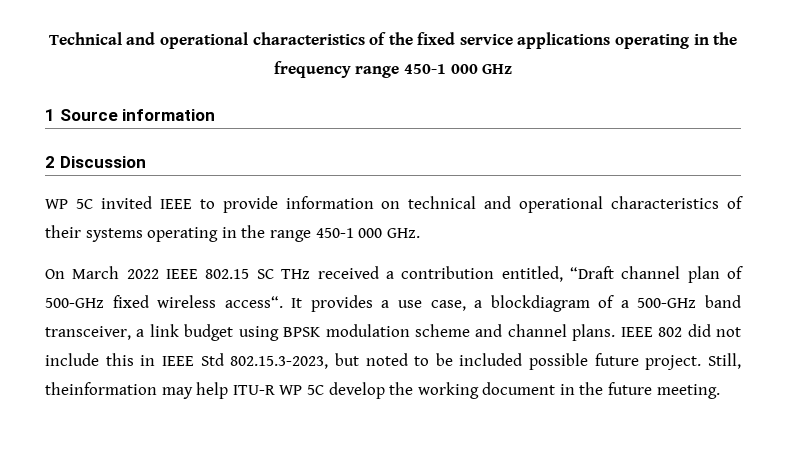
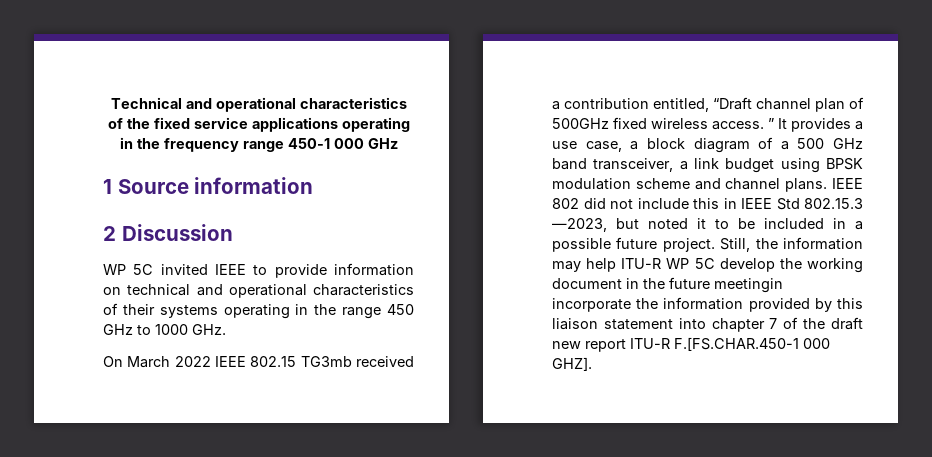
- WP 5C invited IEEE to provide information on technical and operational characteristics of their systems operating in the range 450-1 000 GHz.
+ WP 5C invited IEEE to provide information on technical and operational characteristics of their systems operating in the range 450 GHz to 1000 GHz.
- On March 2022 IEEE 802.15 SC THz received a contribution entitled, “Draft channel plan of 500-GHz fixed wireless access“. It provides a use case, a blockdiagram of a 500-GHz band transceiver, a link budget using BPSK modulation scheme and channel plans.
+ On March 2022 IEEE 802.15 TG3mb received a contribution entitled, “Draft channel plan of 500GHz fixed wireless access. ” It provides a use case, a block diagram of a 500 GHz band transceiver, a link budget using BPSK modulation scheme and channel plans.
- IEEE 802 did not include this in IEEE Std 802.15.3-2023, but noted to be included possible future project.
+ IEEE 802 did not include this in IEEE Std 802.15.3 —2023, but noted it to be included in a possible future project.
- Still, theinformation may help ITU-R WP 5C develop the working document in the future meeting.
+ Still, the information may help ITU-R WP 5C develop the working document in the future meetingin incorporate the information provided by this liaison statement into chapter 7 of the draft new report ITU-R F.[FS.CHAR.450-1 000 GHZ].

